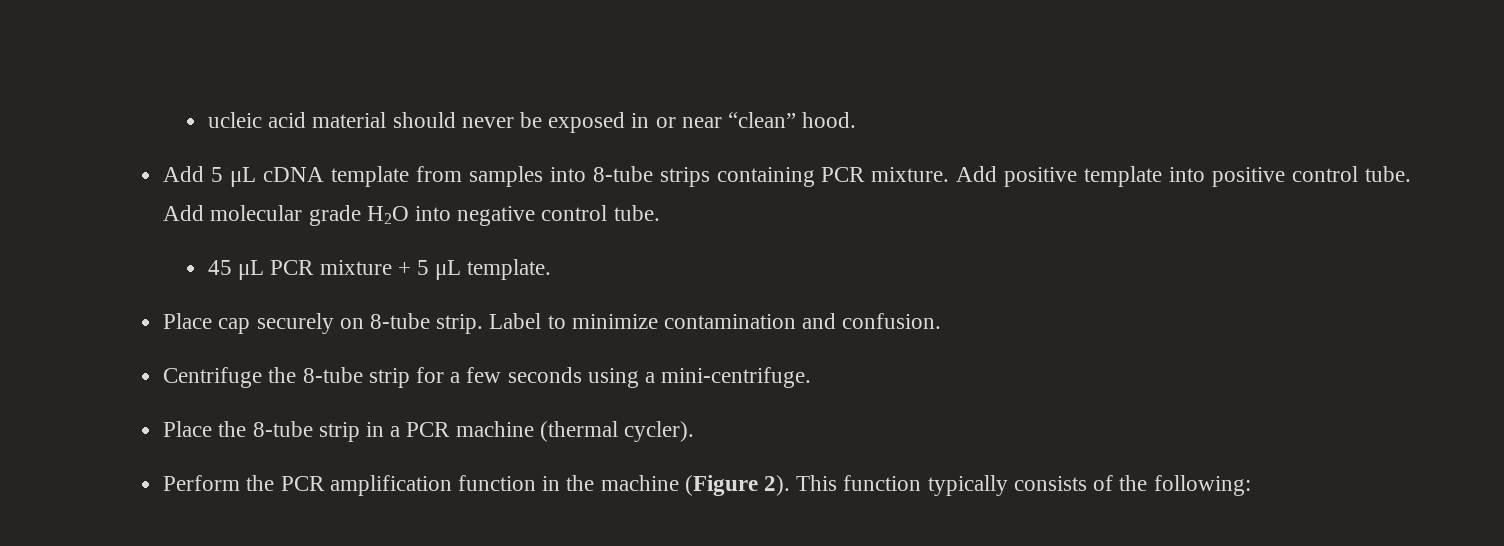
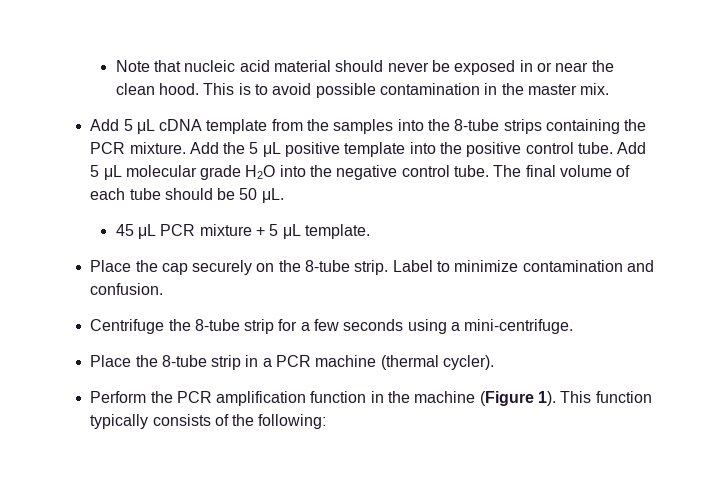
- ucleic acid material should never be exposed in or near “clean” hood.
+ Note that nucleic acid material should never be exposed in or near the clean hood. This is to avoid possible contamination in the master mix.
- Add 5 μL cDNA template from samples into 8-tube strips containing PCR mixture.
+ Add 5 μL cDNA template from the samples into the 8-tube strips containing the PCR mixture.
- Add positive template into positive control tube.
+ Add the 5 μL positive template into the positive control tube.
- Add molecular grade H2O into negative control tube.
+ Add 5 μL molecular grade H2O into the negative control tube. The final volume of each tube should be 50 μL.
- Place cap securely on 8-tube strip.
+ Place the cap securely on the 8-tube strip.
- Perform the PCR amplification function in the machine (Figure 2).
+ Perform the PCR amplification function in the machine (Figure 1).

